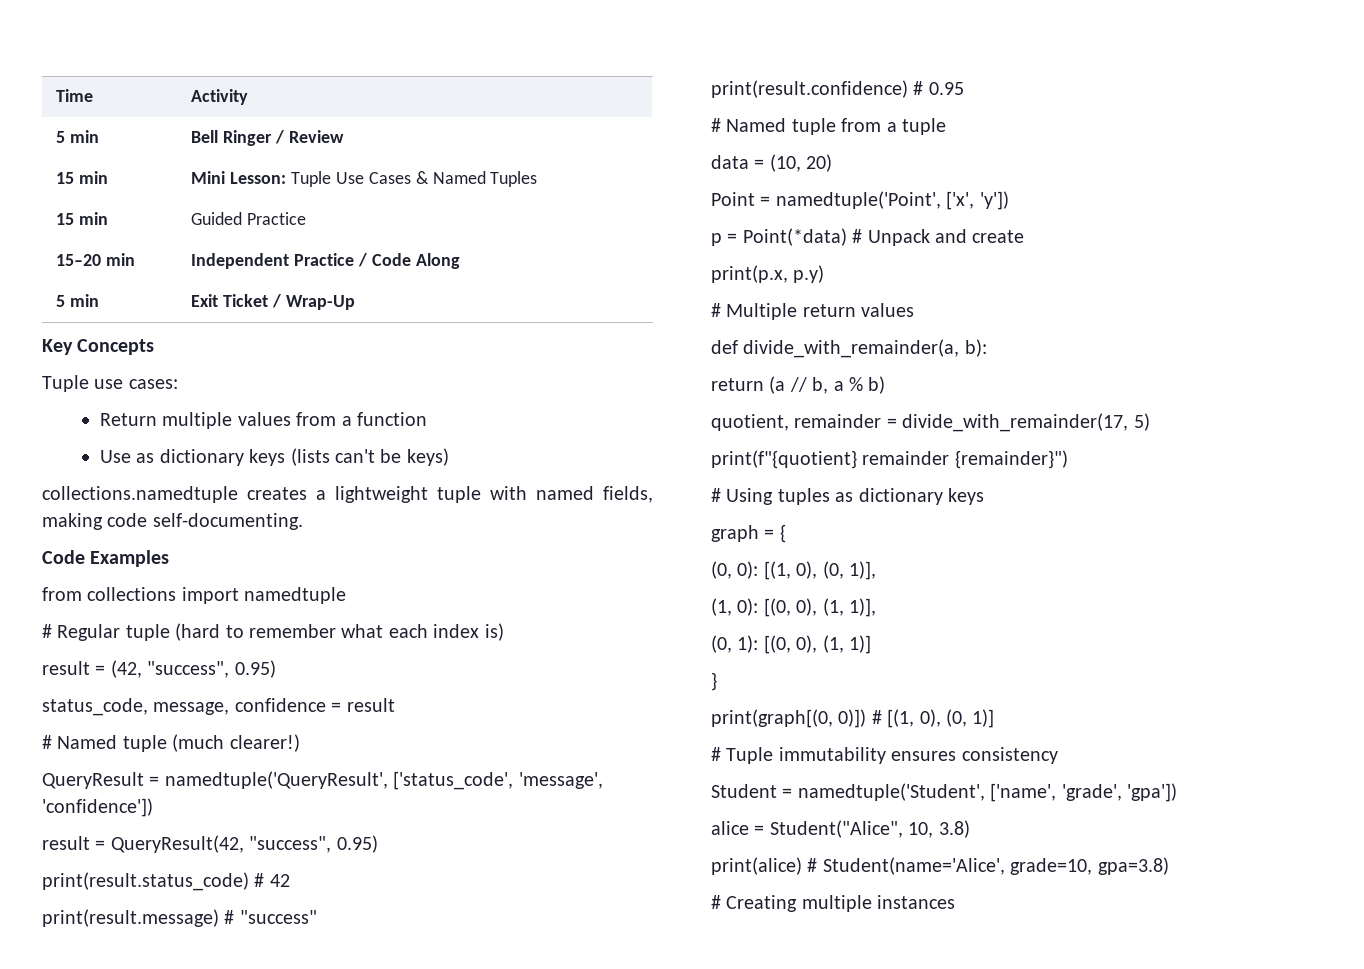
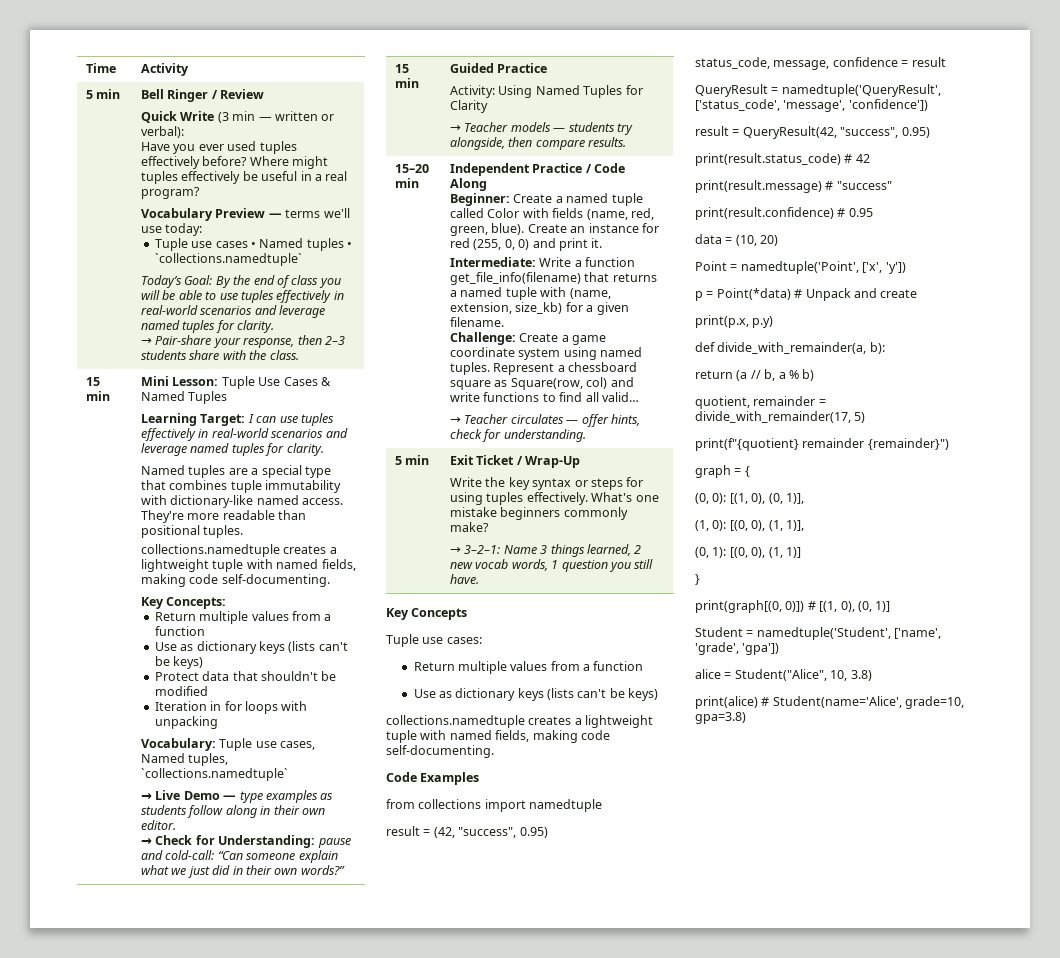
+ Quick Write (3 min — written or verbal):
+ Have you ever used tuples effectively before? Where might tuples effectively be useful in a real program?
+ Vocabulary Preview — terms we'll use today:
+ Tuple use cases • Named tuples • `collections.namedtuple`
+ Today’s Goal: By the end of class you will be able to use tuples effectively in real-world scenarios and leverage named tuples for clarity.
+ → Pair-share your response, then 2–3 students share with the class.
+ Learning Target: I can use tuples effectively in real-world scenarios and leverage named tuples for clarity.
+ Named tuples are a special type that combines tuple immutability with dictionary-like named access. They're more readable than positional tuples.
+ collections.namedtuple creates a lightweight tuple with named fields, making code self-documenting.
+ Key Concepts:
+ Return multiple values from a function
+ Use as dictionary keys (lists can't be keys)
+ Protect data that shouldn't be modified
+ Iteration in for loops with unpacking
+ Vocabulary: Tuple use cases, Named tuples, `collections.namedtuple`
+ → Live Demo — type examples as students follow along in their own editor.
+ → Check for Understanding: pause and cold-call: “Can someone explain what we just did in their own words?”
  15 min | Guided Practice
+ Activity: Using Named Tuples for Clarity
+ → Teacher models — students try alongside, then compare results.
+ Beginner: Create a named tuple called Color with fields (name, red, green, blue). Create an instance for red (255, 0, 0) and print it.
+ Intermediate: Write a function get_file_info(filename) that returns a named tuple with (name, extension, size_kb) for a given filename.
+ Challenge: Create a game coordinate system using named tuples. Represent a chessboard square as Square(row, col) and write functions to find all valid…
+ → Teacher circulates — offer hints, check for understanding.
  5 min | Exit Ticket / Wrap-Up
+ Write the key syntax or steps for using tuples effectively. What's one mistake beginners commonly make?
+ → 3–2–1: Name 3 things learned, 2 new vocab words, 1 question you still have.
- # Regular tuple (hard to remember what each index is)
- # Named tuple (much clearer!)
- # Named tuple from a tuple
- # Multiple return values
- # Using tuples as dictionary keys
- # Tuple immutability ensures consistency
- # Creating multiple instances

